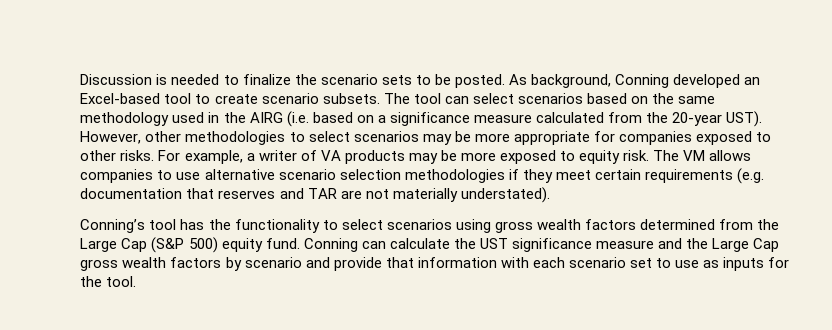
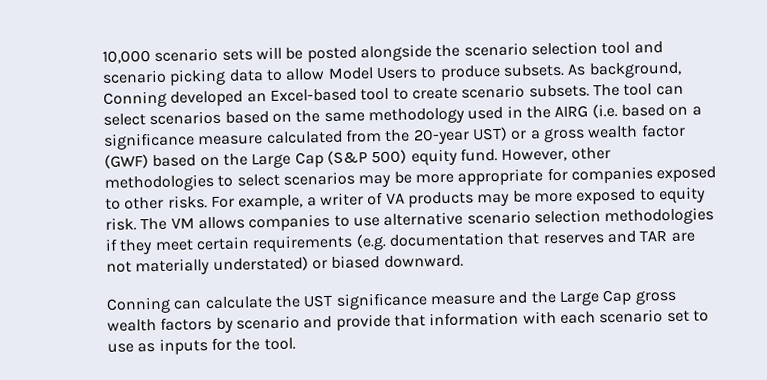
- Discussion is needed to finalize the scenario sets to be posted.
+ 10,000 scenario sets will be posted alongside the scenario selection tool and scenario picking data to allow Model Users to produce subsets.
- The tool can select scenarios based on the same methodology used in the AIRG (i.e. based on a significance measure calculated from the 20-year UST).
+ The tool can select scenarios based on the same methodology used in the AIRG (i.e. based on a significance measure calculated from the 20-year UST) or a gross wealth factor (GWF) based on the Large Cap (S&P 500) equity fund.
- The VM allows companies to use alternative scenario selection methodologies if they meet certain requirements (e.g. documentation that reserves and TAR are not materially understated).
- Conning’s tool has the functionality to select scenarios using gross wealth factors determined from the Large Cap (S&P 500) equity fund. Conning can calculate the UST significance measure and the Large Cap gross wealth factors by scenario and provide that information with each scenario set to use as inputs for the tool.
+ The VM allows companies to use alternative scenario selection methodologies if they meet certain requirements (e.g. documentation that reserves and TAR are not materially understated) or biased downward.
+ Conning can calculate the UST significance measure and the Large Cap gross wealth factors by scenario and provide that information with each scenario set to use as inputs for the tool.

